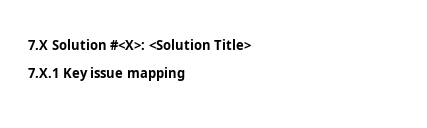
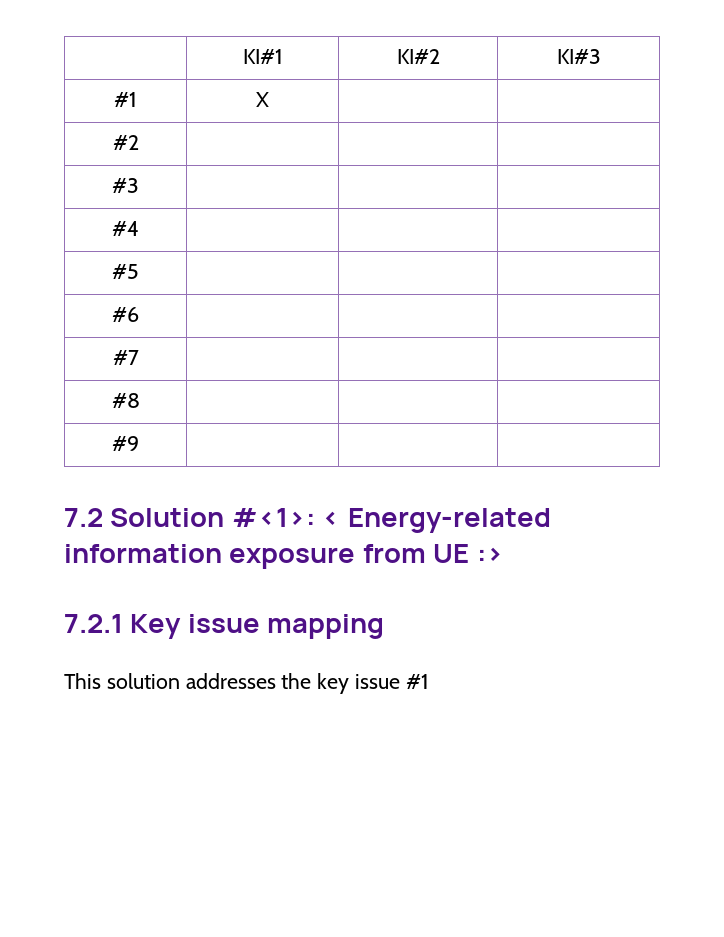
- 7.X Solution #<X>: <Solution Title>
- 7.X.1 Key issue mapping
+ | KI#1 | KI#2 | KI#3
+ #1 | X | |
+ #2 | | |
+ #3 | | |
+ #4 | | |
+ #5 | | |
+ #6 | | |
+ #7 | | |
+ #8 | | |
+ #9 | | |
+ 7.2 Solution #<1>: < Energy-related information exposure from UE :>
+ 7.2.1 Key issue mapping
+ This solution addresses the key issue #1

